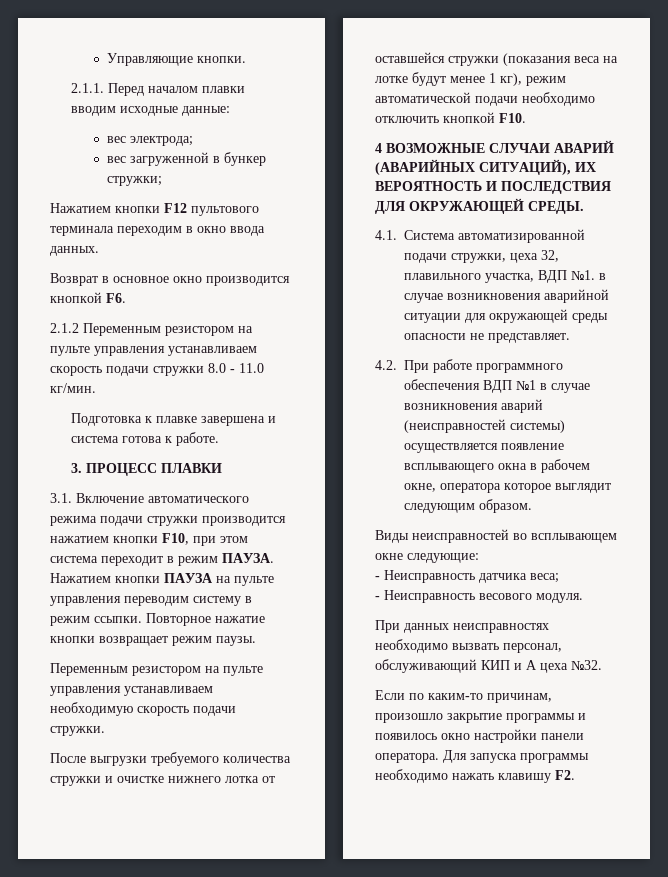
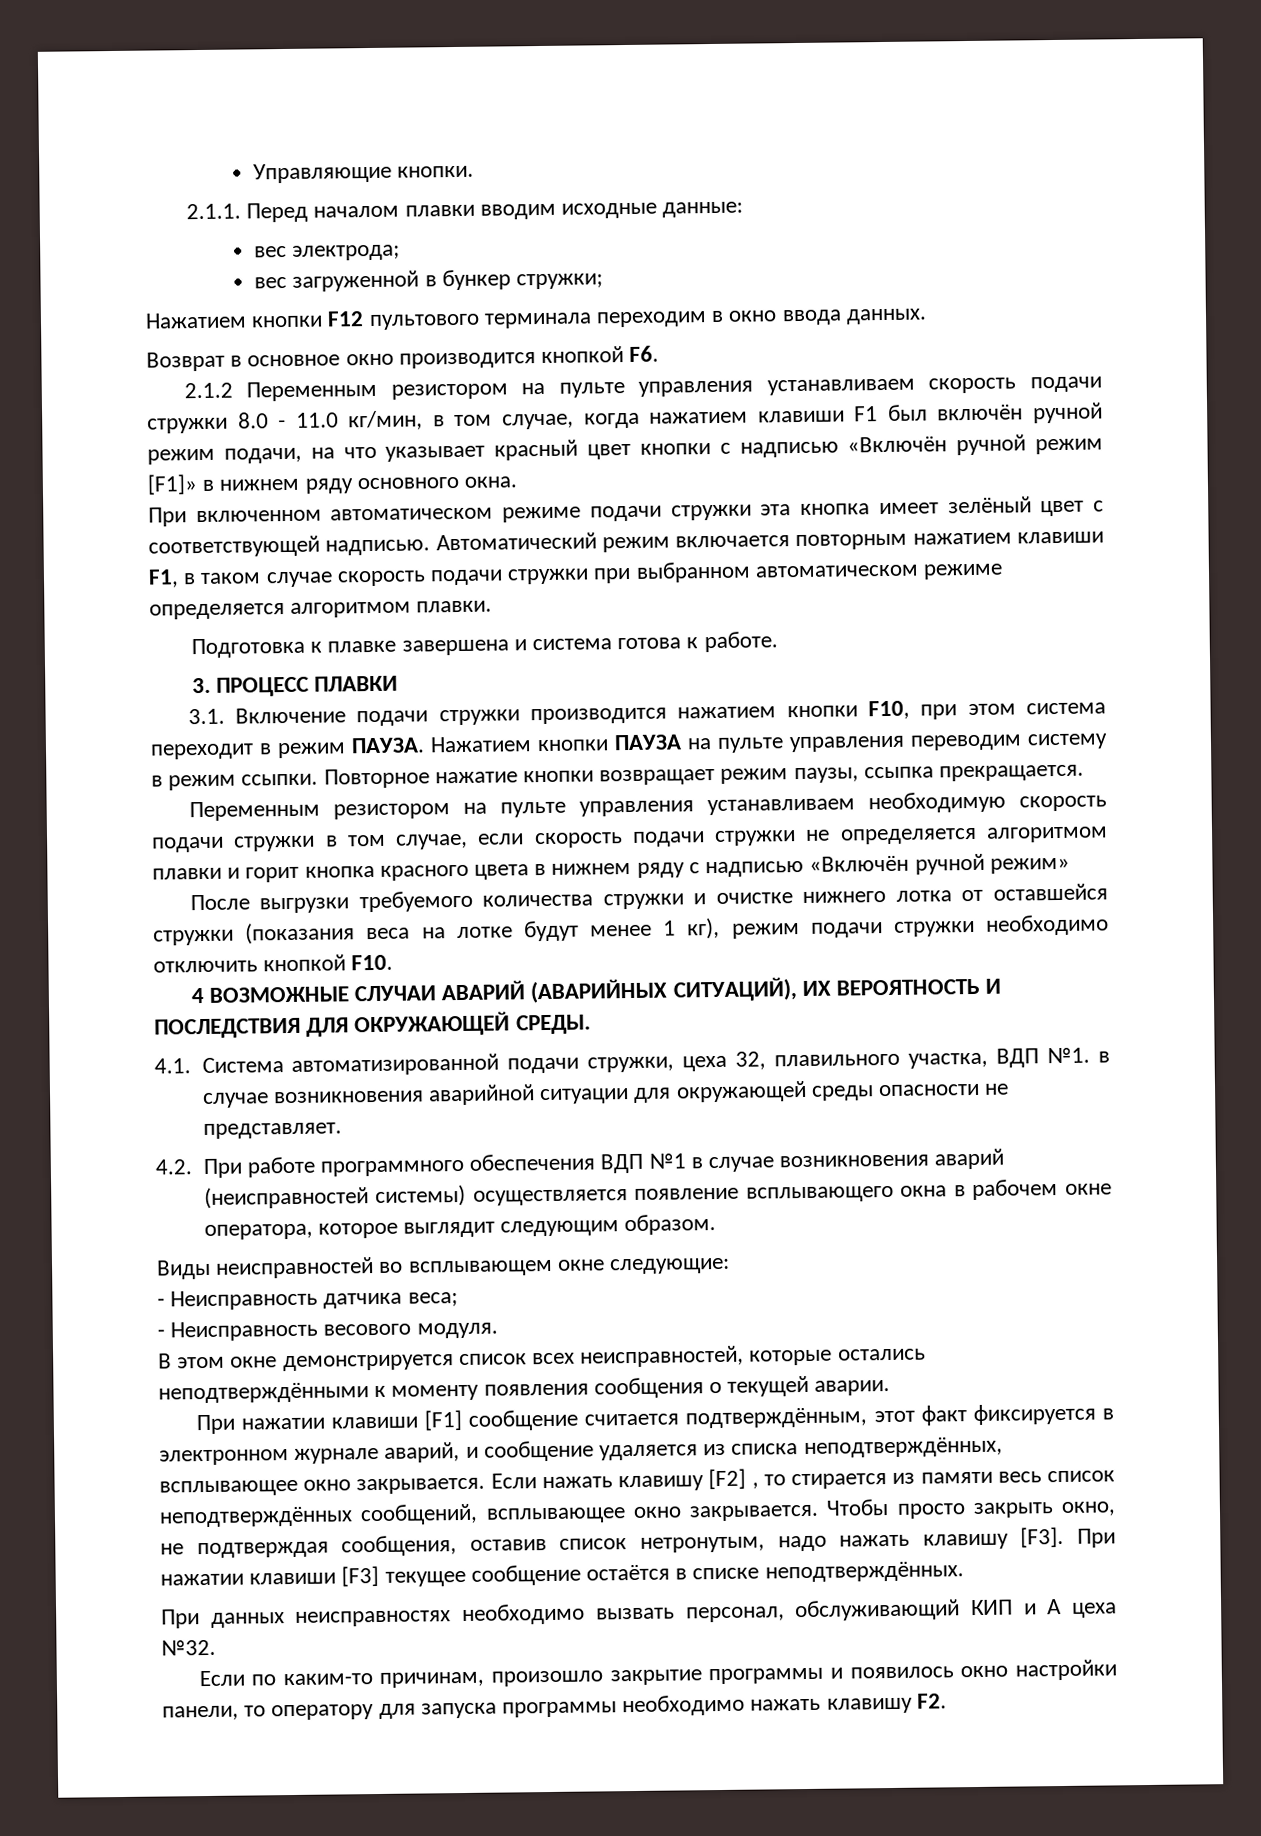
- 2.1.2 Переменным резистором на пульте управления устанавливаем скорость подачи стружки 8.0 - 11.0 кг/мин.
+ 2.1.2 Переменным резистором на пульте управления устанавливаем скорость подачи стружки 8.0 - 11.0 кг/мин, в том случае, когда нажатием клавиши F1 был включён ручной режим подачи, на что указывает красный цвет кнопки с надписью «Включён ручной режим [F1]» в нижнем ряду основного окна.
+ При включенном автоматическом режиме подачи стружки эта кнопка имеет зелёный цвет с соответствующей надписью. Автоматический режим включается повторным нажатием клавиши F1, в таком случае скорость подачи стружки при выбранном автоматическом режиме определяется алгоритмом плавки.
- 3.1. Включение автоматического режима подачи стружки производится нажатием кнопки F10, при этом система переходит в режим ПАУЗА.
+ 3.1. Включение подачи стружки производится нажатием кнопки F10, при этом система переходит в режим ПАУЗА.
- Повторное нажатие кнопки возвращает режим паузы.
+ Повторное нажатие кнопки возвращает режим паузы, ссыпка прекращается.
- Переменным резистором на пульте управления устанавливаем необходимую скорость подачи стружки.
+ Переменным резистором на пульте управления устанавливаем необходимую скорость подачи стружки в том случае, если скорость подачи стружки не определяется алгоритмом плавки и горит кнопка красного цвета в нижнем ряду с надписью «Включён ручной режим»
- После выгрузки требуемого количества стружки и очистке нижнего лотка от оставшейся стружки (показания веса на лотке будут менее 1 кг), режим автоматической подачи необходимо отключить кнопкой F10.
+ После выгрузки требуемого количества стружки и очистке нижнего лотка от оставшейся стружки (показания веса на лотке будут менее 1 кг), режим подачи стружки необходимо отключить кнопкой F10.
- 4.2. При работе программного обеспечения ВДП №1 в случае возникновения аварий (неисправностей системы) осуществляется появление всплывающего окна в рабочем окне, оператора которое выглядит следующим образом.
+ 4.2. При работе программного обеспечения ВДП №1 в случае возникновения аварий (неисправностей системы) осуществляется появление всплывающего окна в рабочем окне оператора, которое выглядит следующим образом.
+ В этом окне демонстрируется список всех неисправностей, которые остались неподтверждёнными к моменту появления сообщения о текущей аварии.
+ При нажатии клавиши [F1] сообщение считается подтверждённым, этот факт фиксируется в электронном журнале аварий, и сообщение удаляется из списка неподтверждённых, всплывающее окно закрывается. Если нажать клавишу [F2] , то стирается из памяти весь список неподтверждённых сообщений, всплывающее окно закрывается. Чтобы просто закрыть окно, не подтверждая сообщения, оставив список нетронутым, надо нажать клавишу [F3]. При нажатии клавиши [F3] текущее сообщение остаётся в списке неподтверждённых.
- Если по каким-то причинам, произошло закрытие программы и появилось окно настройки панели оператора. Для запуска программы необходимо нажать клавишу F2.
+ Если по каким-то причинам, произошло закрытие программы и появилось окно настройки панели, то оператору для запуска программы необходимо нажать клавишу F2.

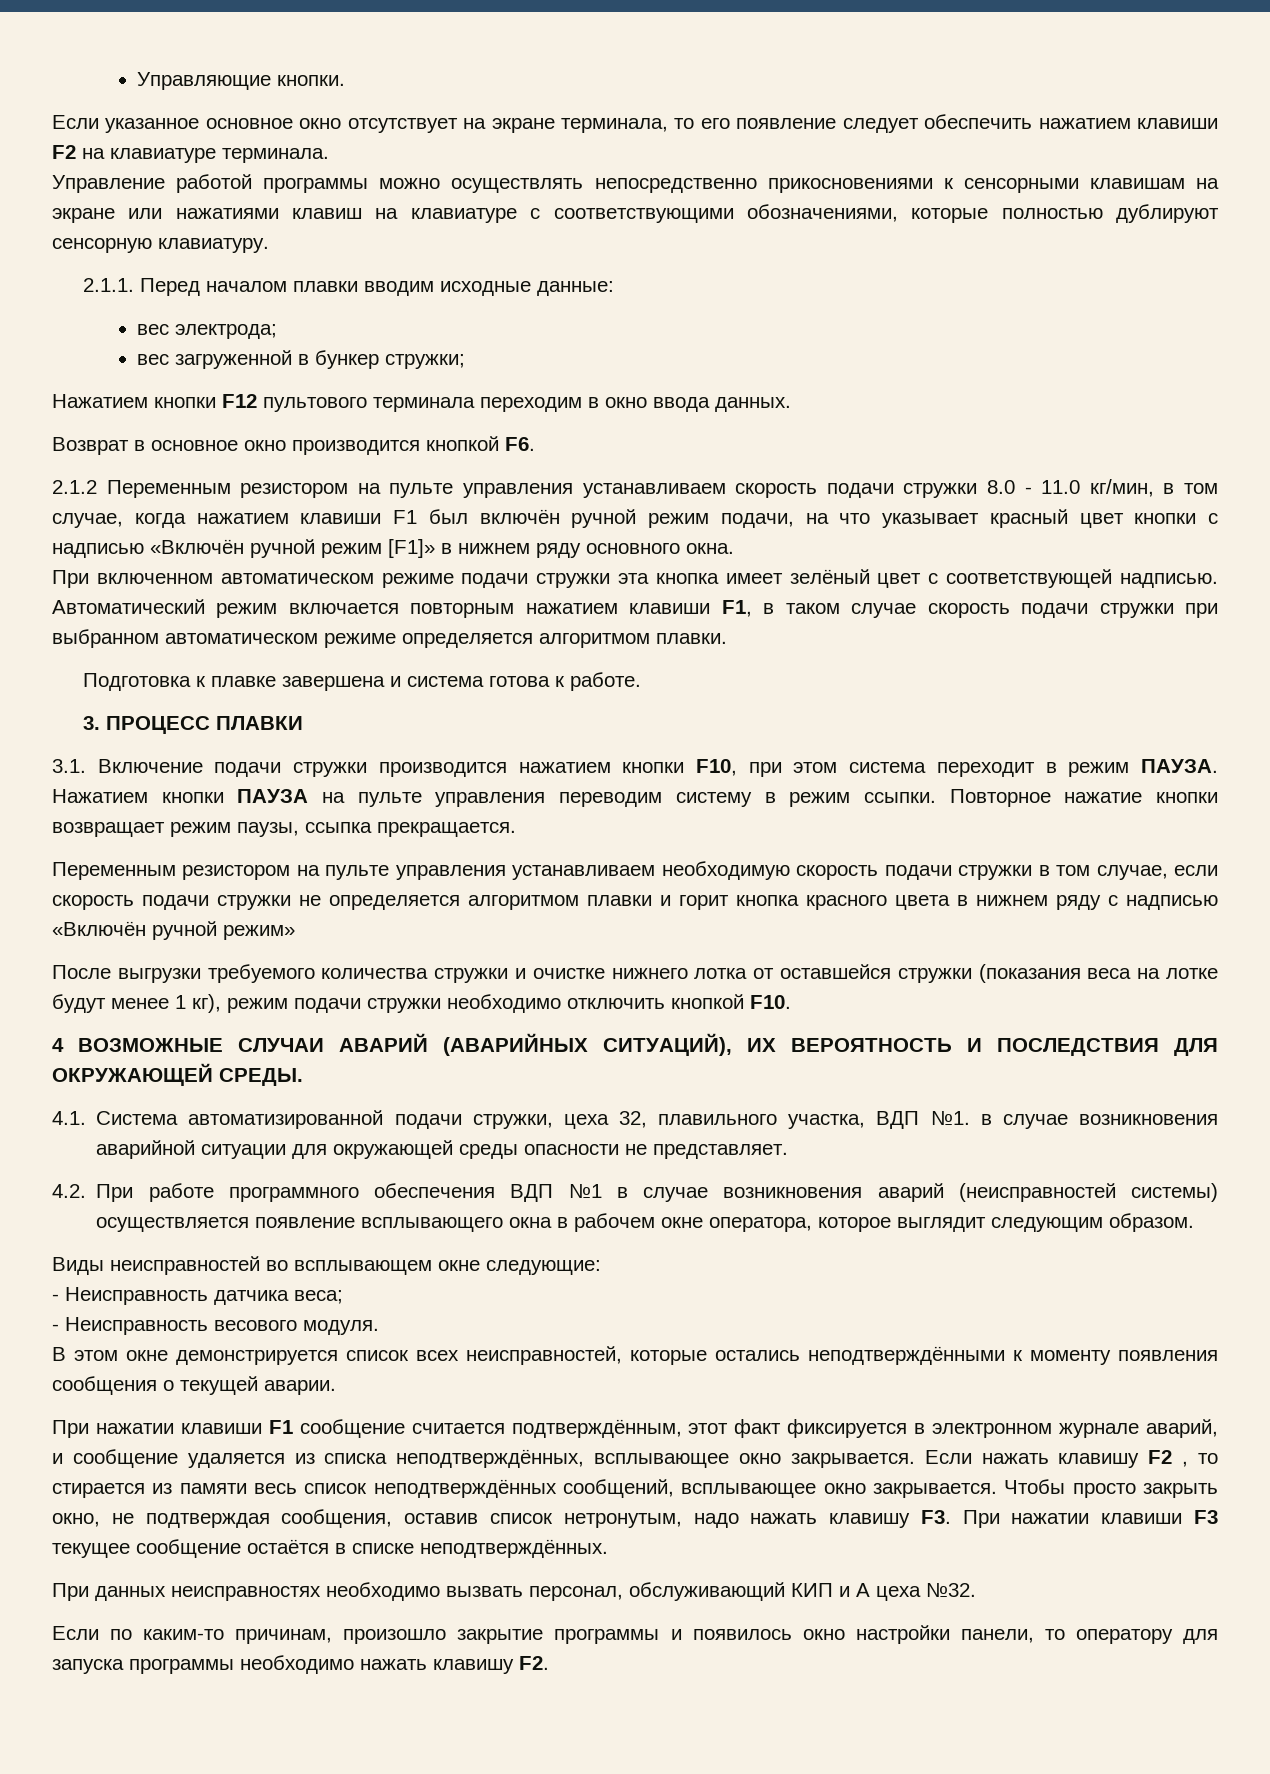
+ Если указанное основное окно отсутствует на экране терминала, то его появление следует обеспечить нажатием клавиши F2 на клавиатуре терминала.
+ Управление работой программы можно осуществлять непосредственно прикосновениями к сенсорными клавишам на экране или нажатиями клавиш на клавиатуре с соответствующими обозначениями, которые полностью дублируют сенсорную клавиатуру.
- При нажатии клавиши [F1] сообщение считается подтверждённым, этот факт фиксируется в электронном журнале аварий, и сообщение удаляется из списка неподтверждённых, всплывающее окно закрывается.
+ При нажатии клавиши F1 сообщение считается подтверждённым, этот факт фиксируется в электронном журнале аварий, и сообщение удаляется из списка неподтверждённых, всплывающее окно закрывается.
- Если нажать клавишу [F2] , то стирается из памяти весь список неподтверждённых сообщений, всплывающее окно закрывается.
+ Если нажать клавишу F2 , то стирается из памяти весь список неподтверждённых сообщений, всплывающее окно закрывается.
- Чтобы просто закрыть окно, не подтверждая сообщения, оставив список нетронутым, надо нажать клавишу [F3]. При нажатии клавиши [F3] текущее сообщение остаётся в списке неподтверждённых.
+ Чтобы просто закрыть окно, не подтверждая сообщения, оставив список нетронутым, надо нажать клавишу F3. При нажатии клавиши F3 текущее сообщение остаётся в списке неподтверждённых.

